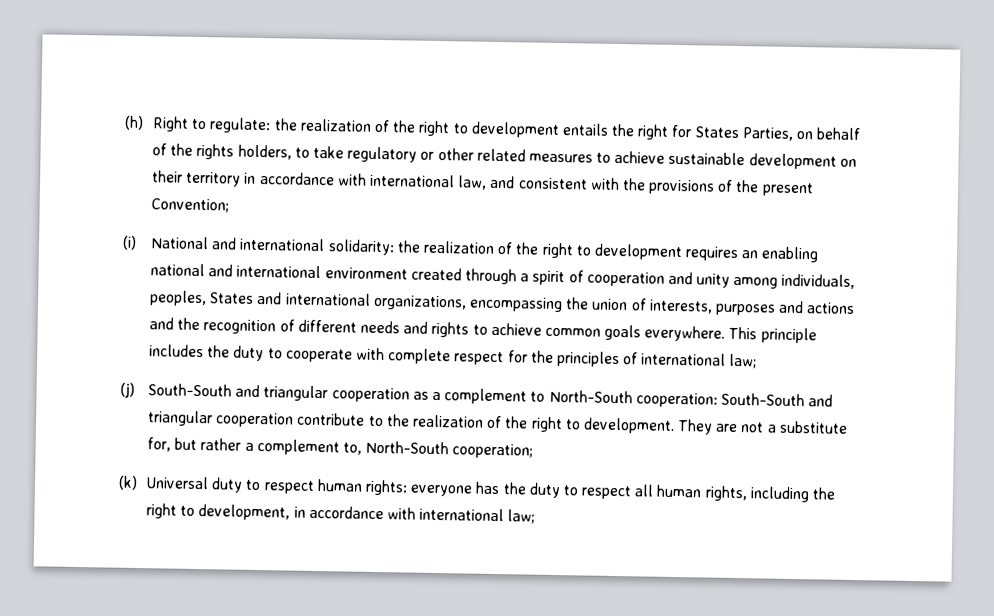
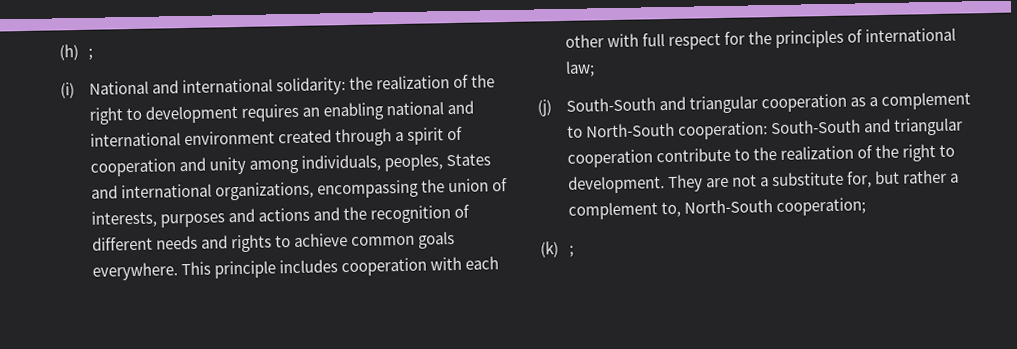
- (h) Right to regulate: the realization of the right to development entails the right for States Parties, on behalf of the rights holders, to take regulatory or other related measures to achieve sustainable development on their territory in accordance with international law, and consistent with the provisions of the present Convention;
+ (h) ;
- This principle includes the duty to cooperate with complete respect for the principles of international law;
+ This principle includes cooperation with each other with full respect for the principles of international law;
- (k) Universal duty to respect human rights: everyone has the duty to respect all human rights, including the right to development, in accordance with international law;
+ (k) ;

